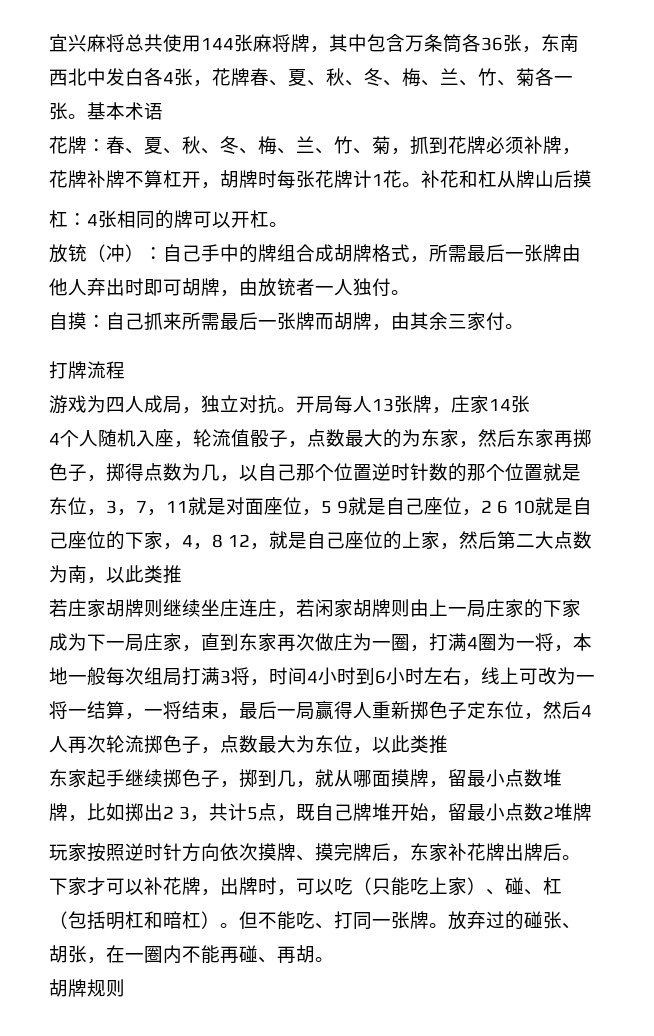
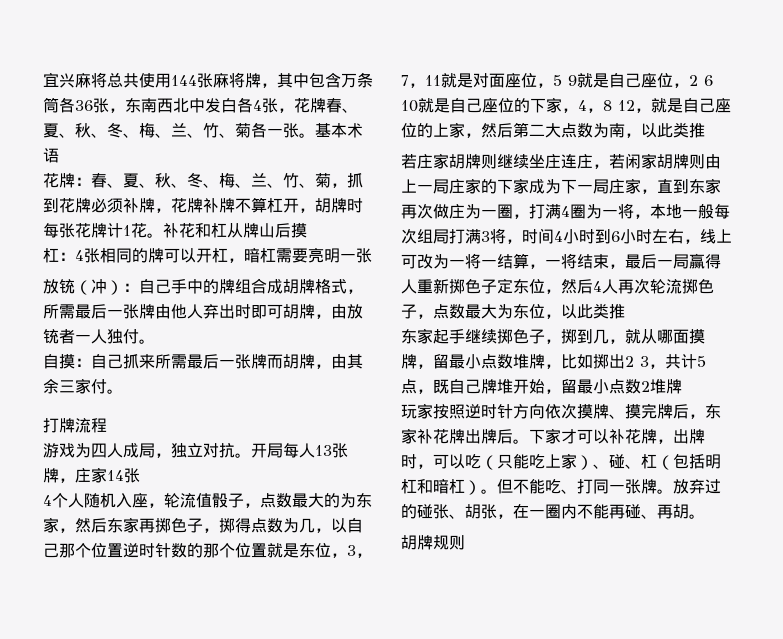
- 杠：4张相同的牌可以开杠。
+ 杠：4张相同的牌可以开杠，暗杠需要亮明一张

